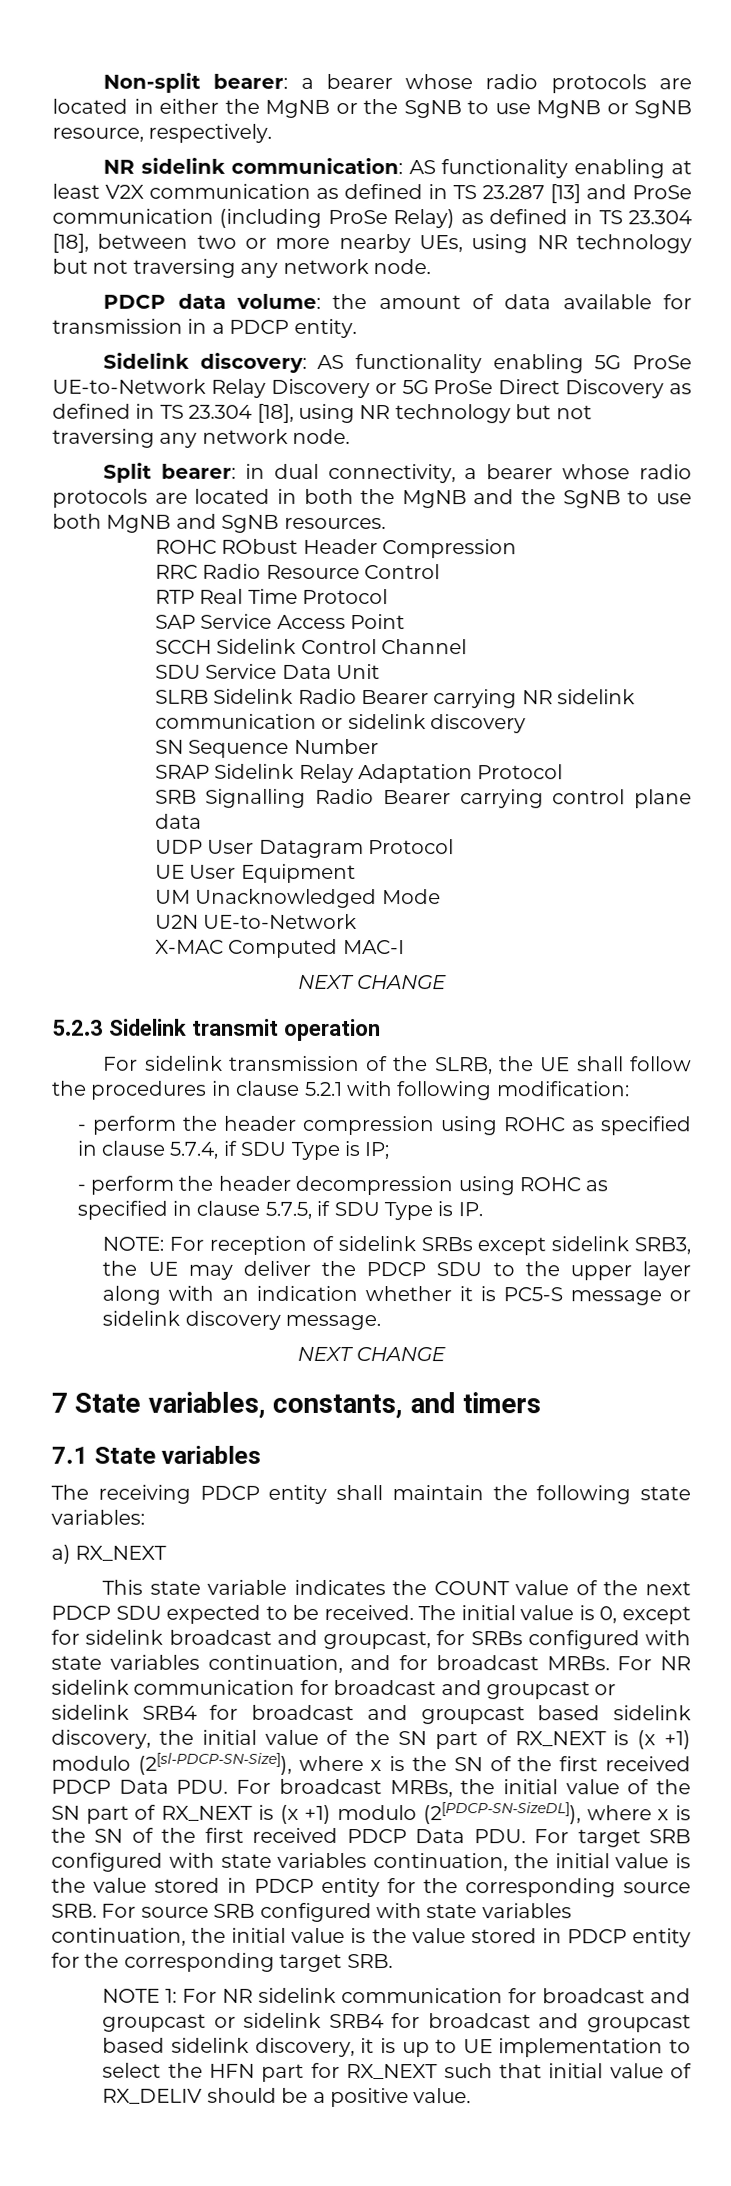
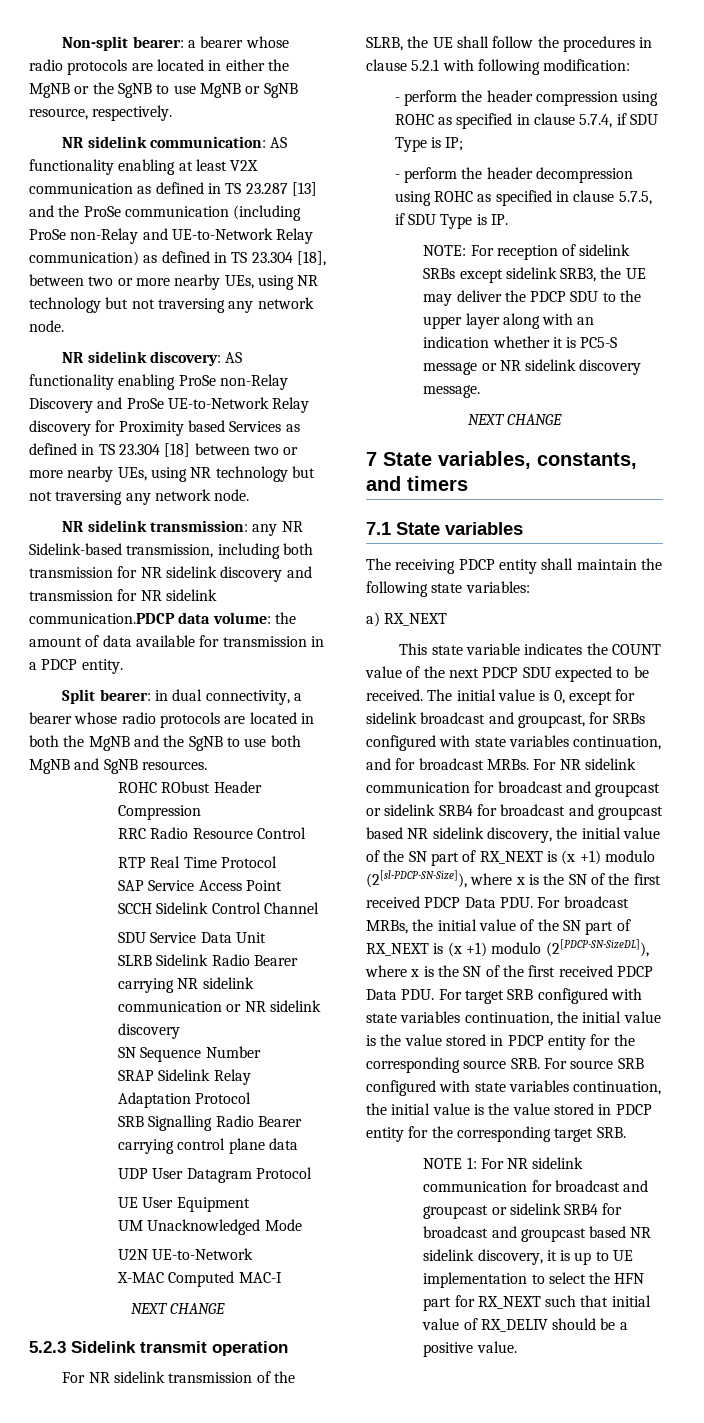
- NR sidelink communication: AS functionality enabling at least V2X communication as defined in TS 23.287 [13] and ProSe communication (including ProSe Relay) as defined in TS 23.304 [18], between two or more nearby UEs, using NR technology but not traversing any network node.
+ NR sidelink communication: AS functionality enabling at least V2X communication as defined in TS 23.287 [13] and the ProSe communication (including ProSe non-Relay and UE-to-Network Relay communication) as defined in TS 23.304 [18], between two or more nearby UEs, using NR technology but not traversing any network node.
- PDCP data volume: the amount of data available for transmission in a PDCP entity.
+ NR sidelink discovery: AS functionality enabling ProSe non-Relay Discovery and ProSe UE-to-Network Relay discovery for Proximity based Services as defined in TS 23.304 [18] between two or more nearby UEs, using NR technology but not traversing any network node.
+ NR sidelink transmission: any NR Sidelink-based transmission, including both transmission for NR sidelink discovery and transmission for NR sidelink communication.PDCP data volume: the amount of data available for transmission in a PDCP entity.
- Sidelink discovery: AS functionality enabling 5G ProSe UE-to-Network Relay Discovery or 5G ProSe Direct Discovery as defined in TS 23.304 [18], using NR technology but not traversing any network node.
- SLRB Sidelink Radio Bearer carrying NR sidelink communication or sidelink discovery
+ SLRB Sidelink Radio Bearer carrying NR sidelink communication or NR sidelink discovery
- For sidelink transmission of the SLRB, the UE shall follow the procedures in clause 5.2.1 with following modification:
+ For NR sidelink transmission of the SLRB, the UE shall follow the procedures in clause 5.2.1 with following modification:
- NOTE: For reception of sidelink SRBs except sidelink SRB3, the UE may deliver the PDCP SDU to the upper layer along with an indication whether it is PC5-S message or sidelink discovery message.
+ NOTE: For reception of sidelink SRBs except sidelink SRB3, the UE may deliver the PDCP SDU to the upper layer along with an indication whether it is PC5-S message or NR sidelink discovery message.
- For NR sidelink communication for broadcast and groupcast or sidelink SRB4 for broadcast and groupcast based sidelink discovery, the initial value of the SN part of RX_NEXT is (x +1) modulo (2[sl-PDCP-SN-Size]), where x is the SN of the first received PDCP Data PDU. For broadcast MRBs, the initial value of the SN part of RX_NEXT is (x +1) modulo (2[PDCP-SN-SizeDL]), where x is the SN of the first received PDCP Data PDU. For target SRB configured with state variables continuation, the initial value is the value stored in PDCP entity for the corresponding source SRB. For source SRB configured with state variables continuation, the initial value is the value stored in PDCP entity for the corresponding target SRB.
+ For NR sidelink communication for broadcast and groupcast or sidelink SRB4 for broadcast and groupcast based NR sidelink discovery, the initial value of the SN part of RX_NEXT is (x +1) modulo (2[sl-PDCP-SN-Size]), where x is the SN of the first received PDCP Data PDU. For broadcast MRBs, the initial value of the SN part of RX_NEXT is (x +1) modulo (2[PDCP-SN-SizeDL]), where x is the SN of the first received PDCP Data PDU. For target SRB configured with state variables continuation, the initial value is the value stored in PDCP entity for the corresponding source SRB. For source SRB configured with state variables continuation, the initial value is the value stored in PDCP entity for the corresponding target SRB.
- NOTE 1: For NR sidelink communication for broadcast and groupcast or sidelink SRB4 for broadcast and groupcast based sidelink discovery, it is up to UE implementation to select the HFN part for RX_NEXT such that initial value of RX_DELIV should be a positive value.
+ NOTE 1: For NR sidelink communication for broadcast and groupcast or sidelink SRB4 for broadcast and groupcast based NR sidelink discovery, it is up to UE implementation to select the HFN part for RX_NEXT such that initial value of RX_DELIV should be a positive value.

